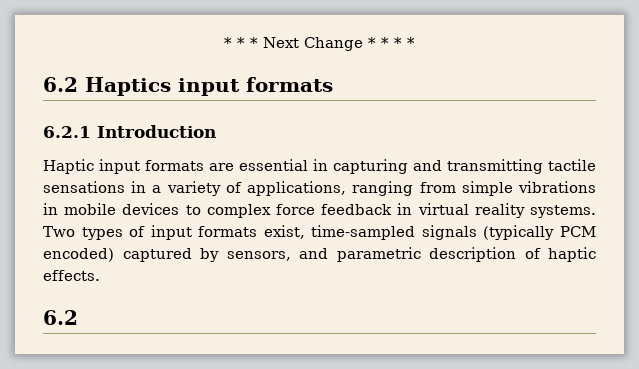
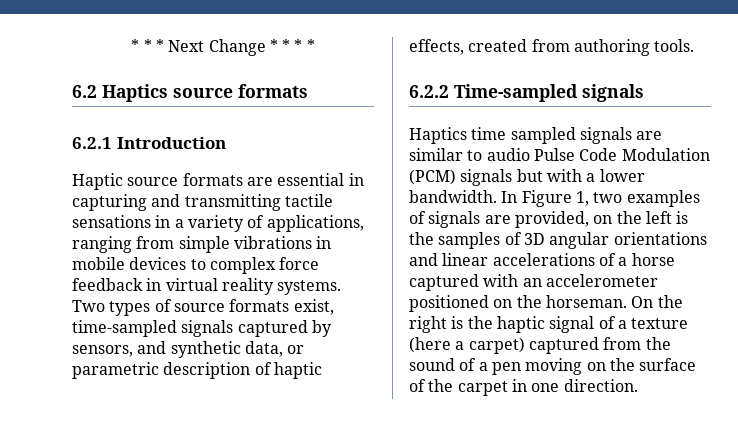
- 6.2 Haptics input formats
+ 6.2 Haptics source formats
- Haptic input formats are essential in capturing and transmitting tactile sensations in a variety of applications, ranging from simple vibrations in mobile devices to complex force feedback in virtual reality systems.
+ Haptic source formats are essential in capturing and transmitting tactile sensations in a variety of applications, ranging from simple vibrations in mobile devices to complex force feedback in virtual reality systems.
- Two types of input formats exist, time-sampled signals (typically PCM encoded) captured by sensors, and parametric description of haptic effects.
- 6.2
+ Two types of source formats exist, time-sampled signals captured by sensors, and synthetic data, or parametric description of haptic effects, created from authoring tools.
+ 6.2.2 Time-sampled signals
+ Haptics time sampled signals are similar to audio Pulse Code Modulation (PCM) signals but with a lower bandwidth. In Figure 1, two examples of signals are provided, on the left is the samples of 3D angular orientations and linear accelerations of a horse captured with an accelerometer positioned on the horseman. On the right is the haptic signal of a texture (here a carpet) captured from the sound of a pen moving on the surface of the carpet in one direction.

